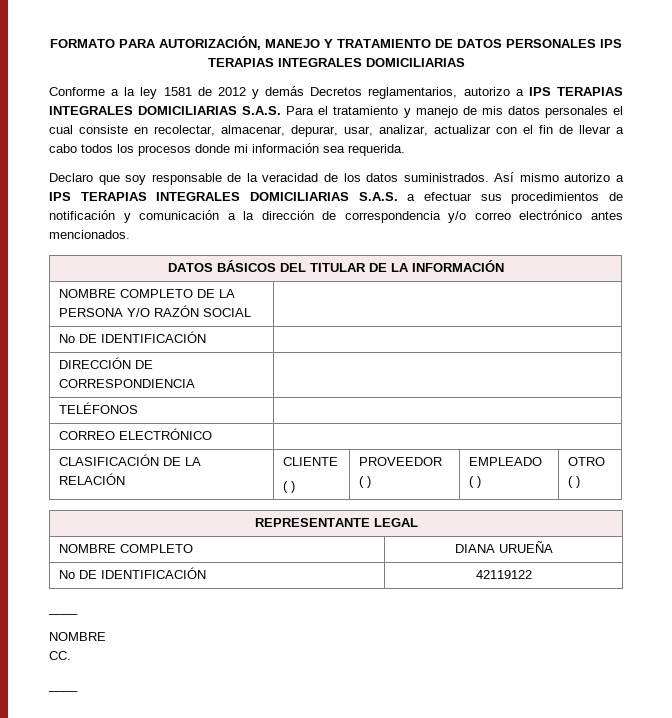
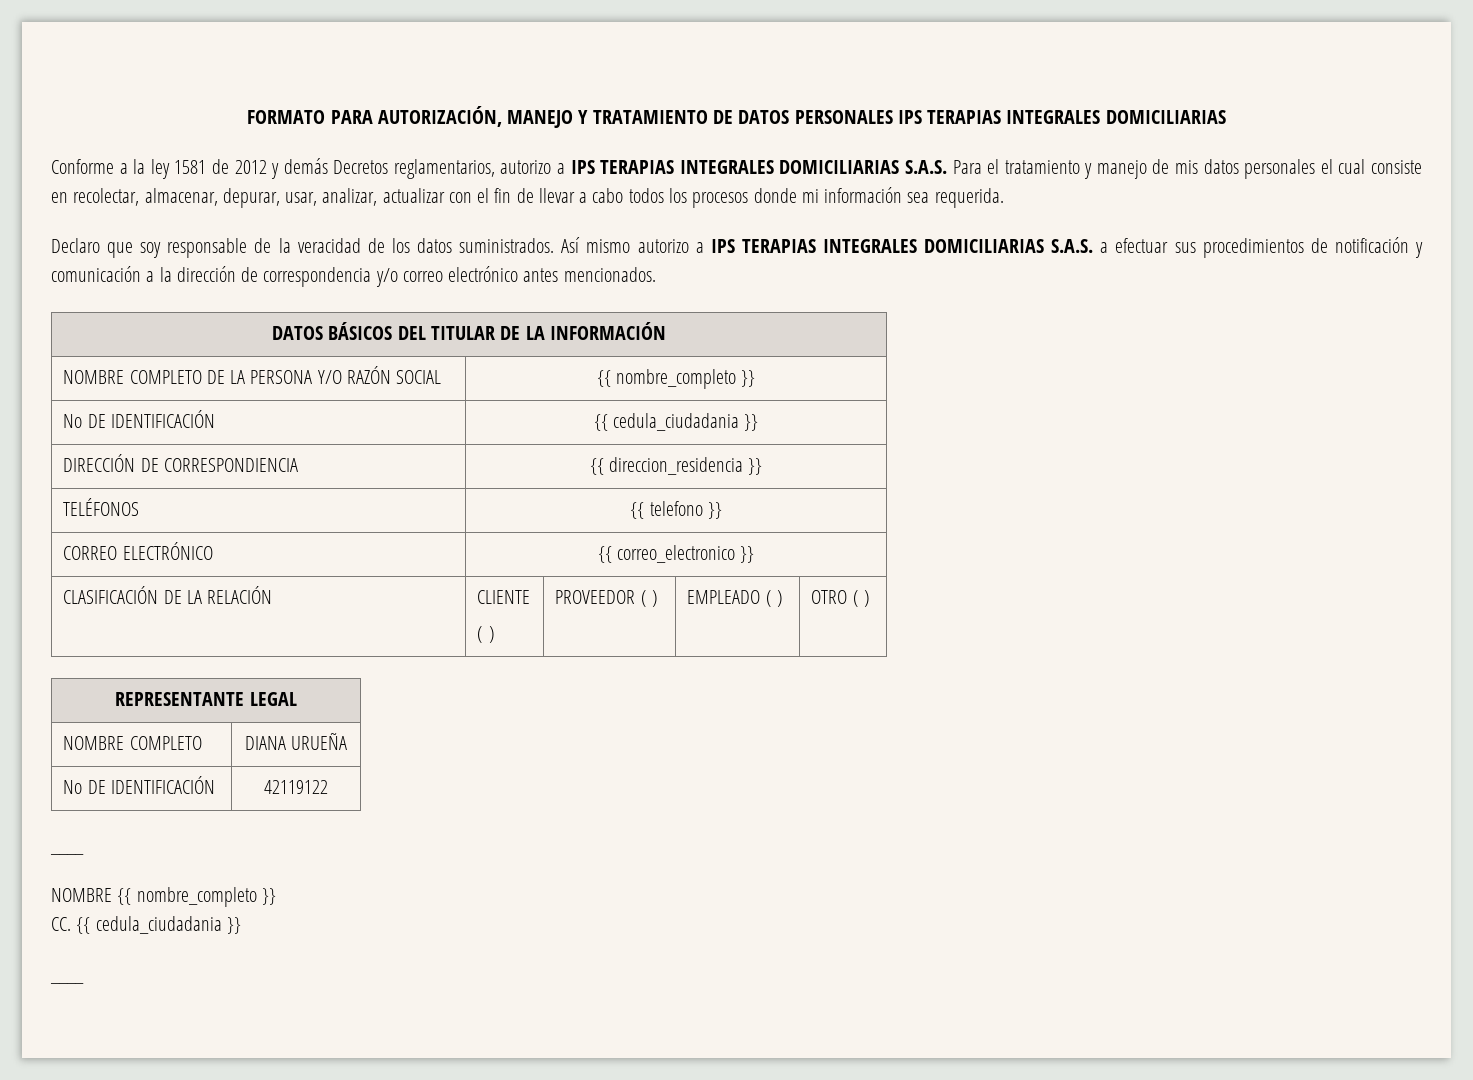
- NOMBRE COMPLETO DE LA PERSONA Y/O RAZÓN SOCIAL |
- No DE IDENTIFICACIÓN |
+ NOMBRE COMPLETO DE LA PERSONA Y/O RAZÓN SOCIAL | {{ nombre_completo }}
+ No DE IDENTIFICACIÓN | {{ cedula_ciudadania }}
- DIRECCIÓN DE CORRESPONDIENCIA |
- TELÉFONOS |
+ DIRECCIÓN DE CORRESPONDIENCIA | {{ direccion_residencia }}
+ TELÉFONOS | {{ telefono }}
- CORREO ELECTRÓNICO |
+ CORREO ELECTRÓNICO | {{ correo_electronico }}
  No DE IDENTIFICACIÓN | 42119122
  ____
- NOMBRE
- CC.
+ NOMBRE {{ nombre_completo }}
+ CC. {{ cedula_ciudadania }}

